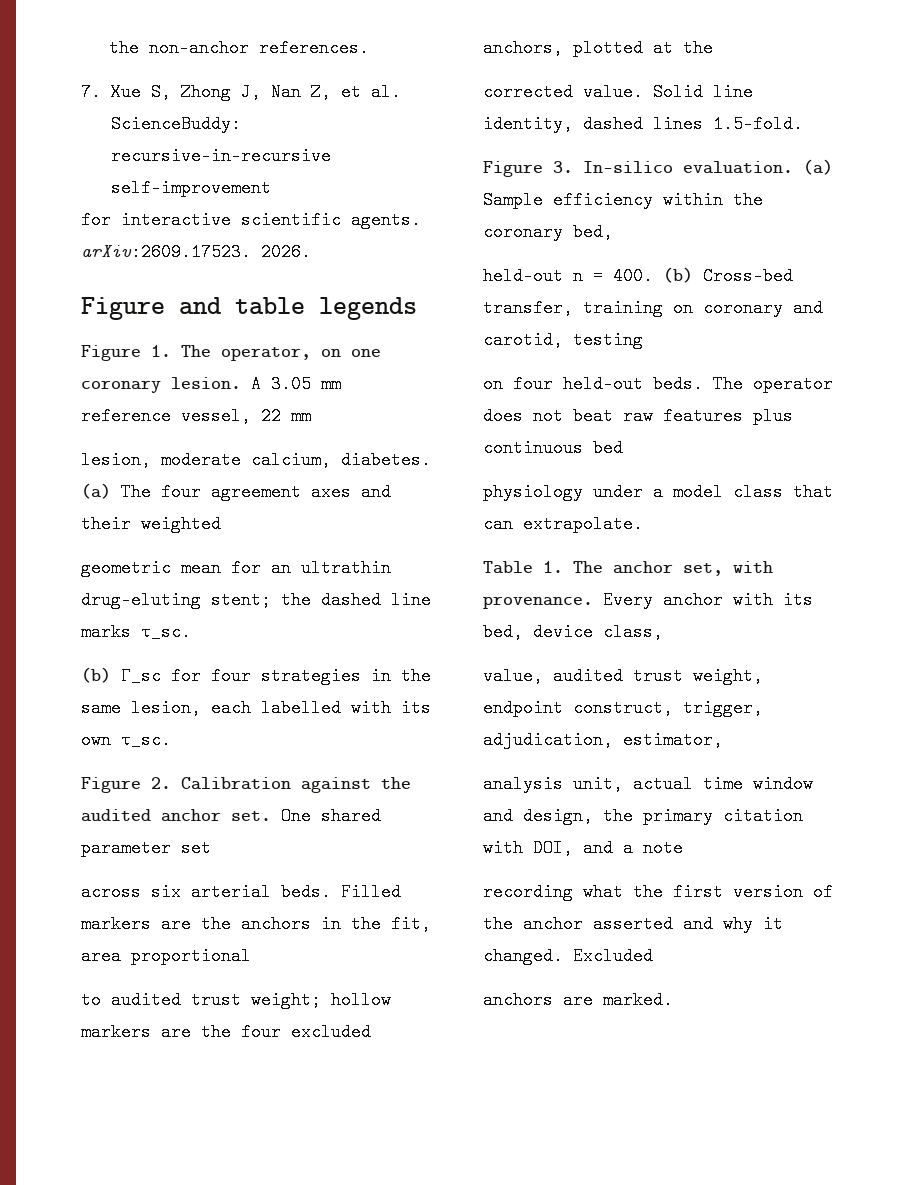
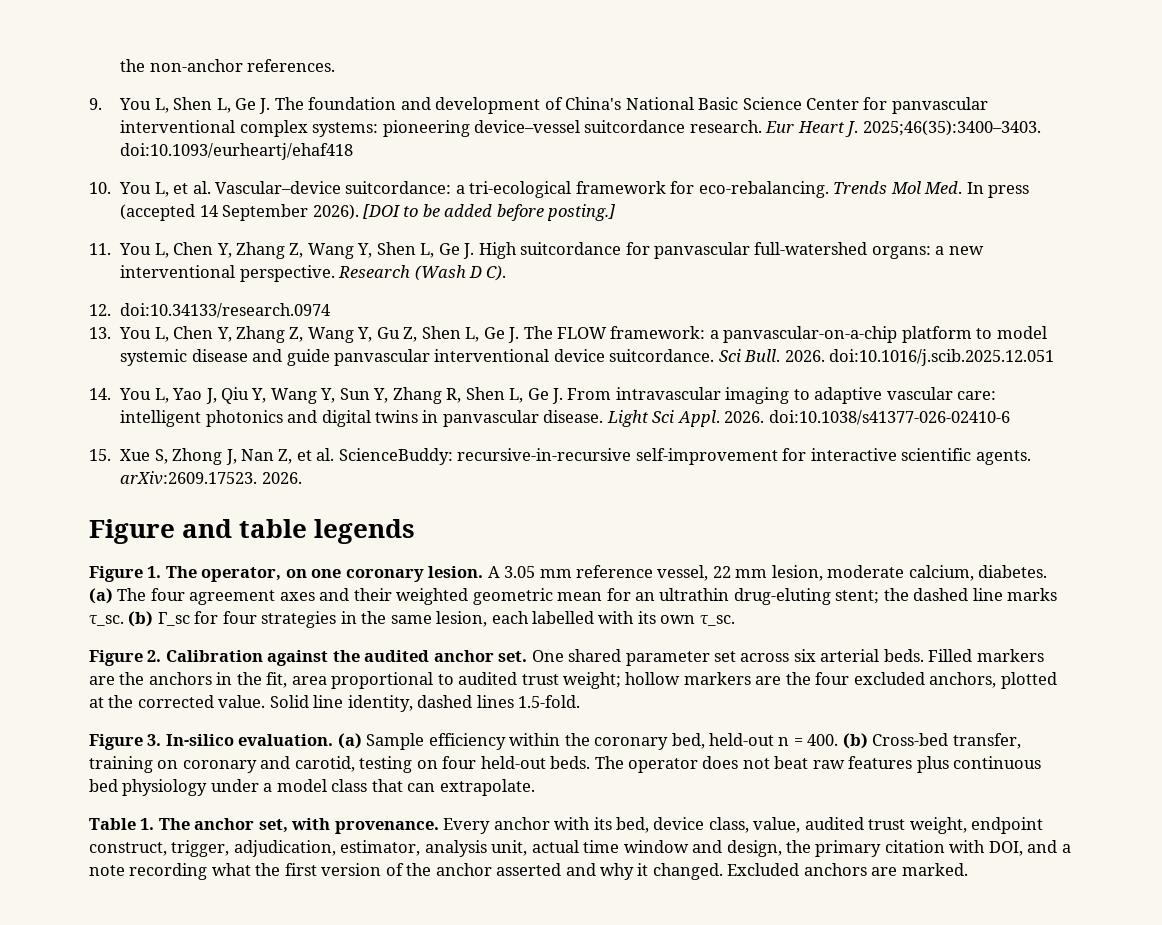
- 7. Xue S, Zhong J, Nan Z, et al. ScienceBuddy: recursive-in-recursive self-improvement
- for interactive scientific agents. arXiv:2609.17523. 2026.
+ 9. You L, Shen L, Ge J. The foundation and development of China's National Basic Science Center for panvascular interventional complex systems: pioneering device–vessel suitcordance research. Eur Heart J. 2025;46(35):3400–3403. doi:10.1093/eurheartj/ehaf418
+ 10. You L, et al. Vascular–device suitcordance: a tri-ecological framework for eco-rebalancing. Trends Mol Med. In press (accepted 14 September 2026). [DOI to be added before posting.]
+ 11. You L, Chen Y, Zhang Z, Wang Y, Shen L, Ge J. High suitcordance for panvascular full-watershed organs: a new interventional perspective. Research (Wash D C).
+ 12. doi:10.34133/research.0974
+ 13. You L, Chen Y, Zhang Z, Wang Y, Gu Z, Shen L, Ge J. The FLOW framework: a panvascular-on-a-chip platform to model systemic disease and guide panvascular interventional device suitcordance. Sci Bull. 2026. doi:10.1016/j.scib.2025.12.051
+ 14. You L, Yao J, Qiu Y, Wang Y, Sun Y, Zhang R, Shen L, Ge J. From intravascular imaging to adaptive vascular care: intelligent photonics and digital twins in panvascular disease. Light Sci Appl. 2026. doi:10.1038/s41377-026-02410-6
+ 15. Xue S, Zhong J, Nan Z, et al. ScienceBuddy: recursive-in-recursive self-improvement for interactive scientific agents. arXiv:2609.17523. 2026.
- A 3.05 mm reference vessel, 22 mm
- lesion, moderate calcium, diabetes.
+ A 3.05 mm reference vessel, 22 mm lesion, moderate calcium, diabetes.
- (a) The four agreement axes and their weighted
- geometric mean for an ultrathin drug-eluting stent; the dashed line marks τ_sc.
- (b) Γ_sc for four strategies in the same lesion, each labelled with its own τ_sc.
+ (a) The four agreement axes and their weighted geometric mean for an ultrathin drug-eluting stent; the dashed line marks τ_sc. (b) Γ_sc for four strategies in the same lesion, each labelled with its own τ_sc.
- One shared parameter set
- across six arterial beds.
+ One shared parameter set across six arterial beds.
- Filled markers are the anchors in the fit, area proportional
- to audited trust weight; hollow markers are the four excluded anchors, plotted at the
- corrected value.
+ Filled markers are the anchors in the fit, area proportional to audited trust weight; hollow markers are the four excluded anchors, plotted at the corrected value.
- (a) Sample efficiency within the coronary bed,
- held-out n = 400. (b) Cross-bed transfer, training on coronary and carotid, testing
- on four held-out beds.
+ (a) Sample efficiency within the coronary bed, held-out n = 400. (b) Cross-bed transfer, training on coronary and carotid, testing on four held-out beds.
- The operator does not beat raw features plus continuous bed
- physiology under a model class that can extrapolate.
+ The operator does not beat raw features plus continuous bed physiology under a model class that can extrapolate.
- Every anchor with its bed, device class,
- value, audited trust weight, endpoint construct, trigger, adjudication, estimator,
- analysis unit, actual time window and design, the primary citation with DOI, and a note
- recording what the first version of the anchor asserted and why it changed.
+ Every anchor with its bed, device class, value, audited trust weight, endpoint construct, trigger, adjudication, estimator, analysis unit, actual time window and design, the primary citation with DOI, and a note recording what the first version of the anchor asserted and why it changed.
- Excluded
- anchors are marked.
+ Excluded anchors are marked.

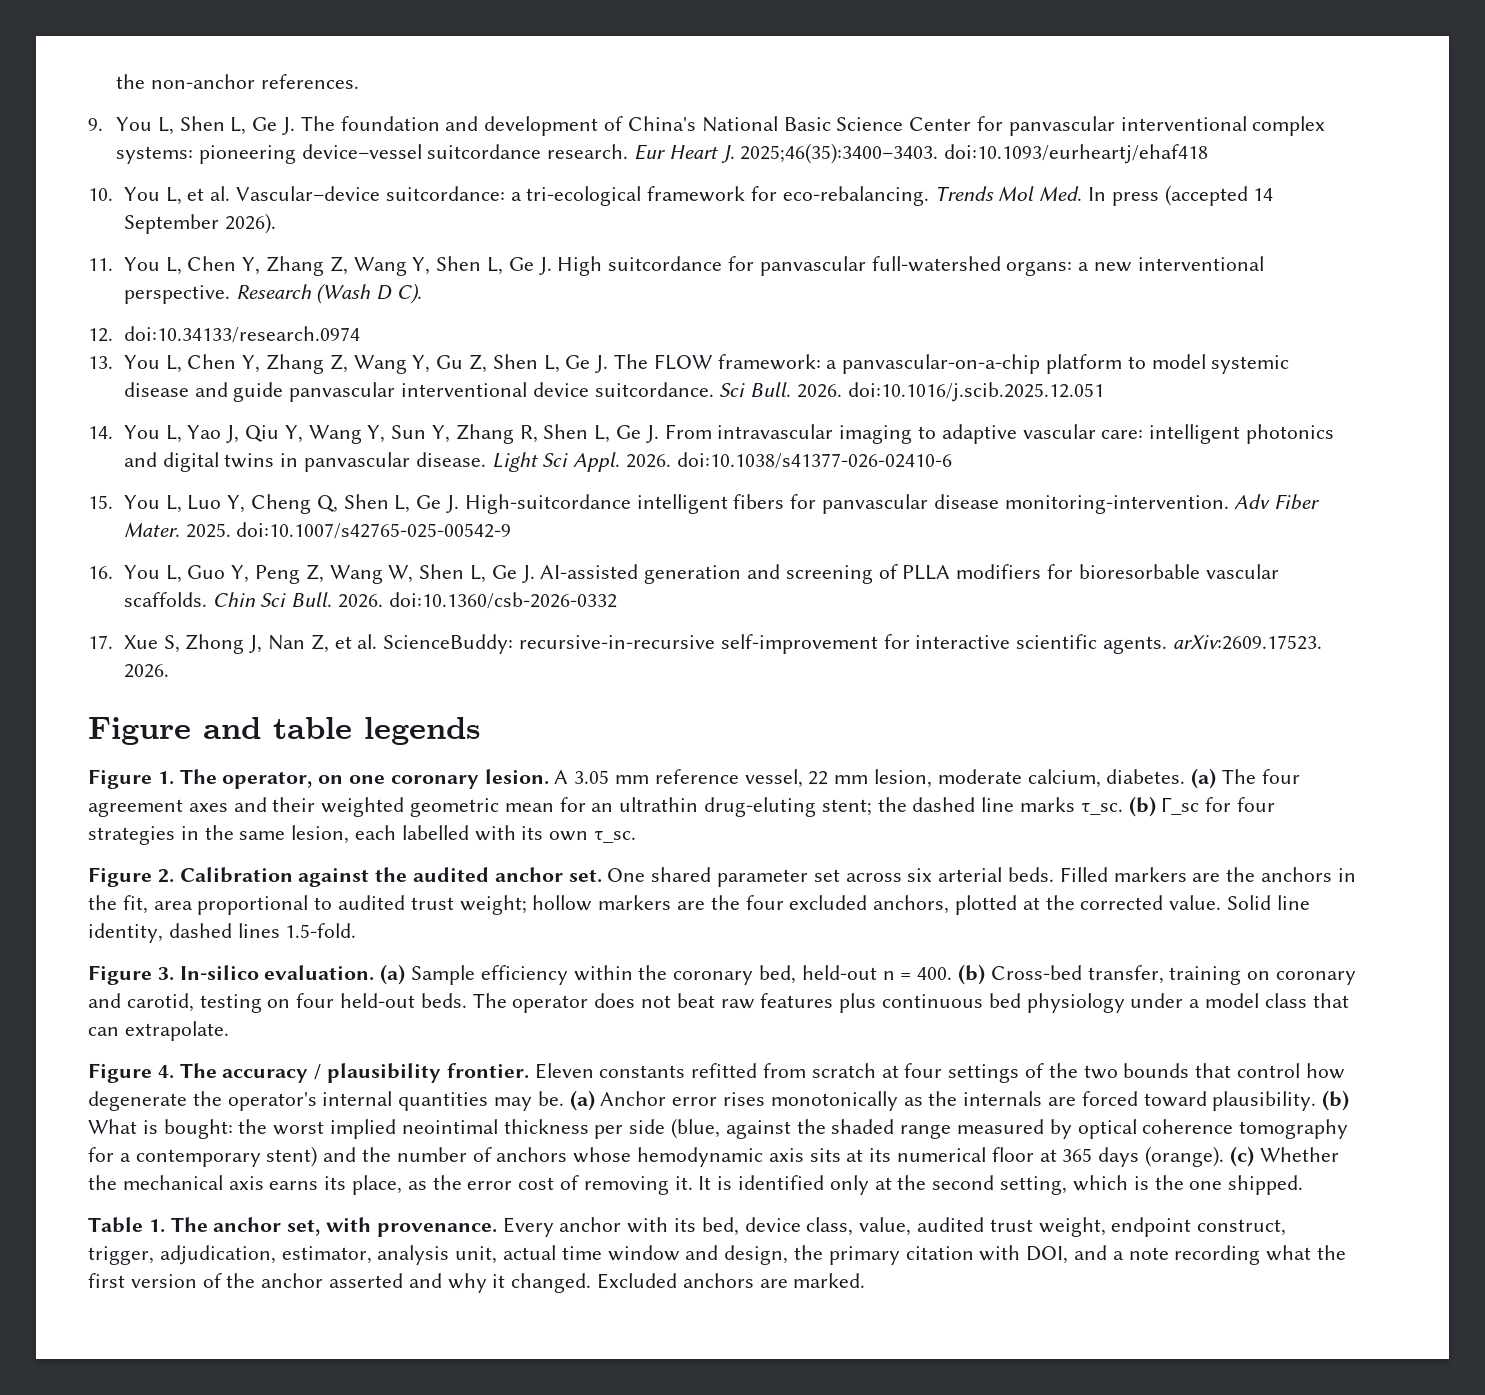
- [DOI to be added before posting.]
- 15. Xue S, Zhong J, Nan Z, et al. ScienceBuddy: recursive-in-recursive self-improvement for interactive scientific agents. arXiv:2609.17523. 2026.
+ 15. You L, Luo Y, Cheng Q, Shen L, Ge J. High-suitcordance intelligent fibers for panvascular disease monitoring-intervention. Adv Fiber Mater. 2025. doi:10.1007/s42765-025-00542-9
+ 16. You L, Guo Y, Peng Z, Wang W, Shen L, Ge J. AI-assisted generation and screening of PLLA modifiers for bioresorbable vascular scaffolds. Chin Sci Bull. 2026. doi:10.1360/csb-2026-0332
+ 17. Xue S, Zhong J, Nan Z, et al. ScienceBuddy: recursive-in-recursive self-improvement for interactive scientific agents. arXiv:2609.17523. 2026.
+ Figure 4. The accuracy / plausibility frontier. Eleven constants refitted from scratch at four settings of the two bounds that control how degenerate the operator's internal quantities may be. (a) Anchor error rises monotonically as the internals are forced toward plausibility. (b) What is bought: the worst implied neointimal thickness per side (blue, against the shaded range measured by optical coherence tomography for a contemporary stent) and the number of anchors whose hemodynamic axis sits at its numerical floor at 365 days (orange). (c) Whether the mechanical axis earns its place, as the error cost of removing it. It is identified only at the second setting, which is the one shipped.

